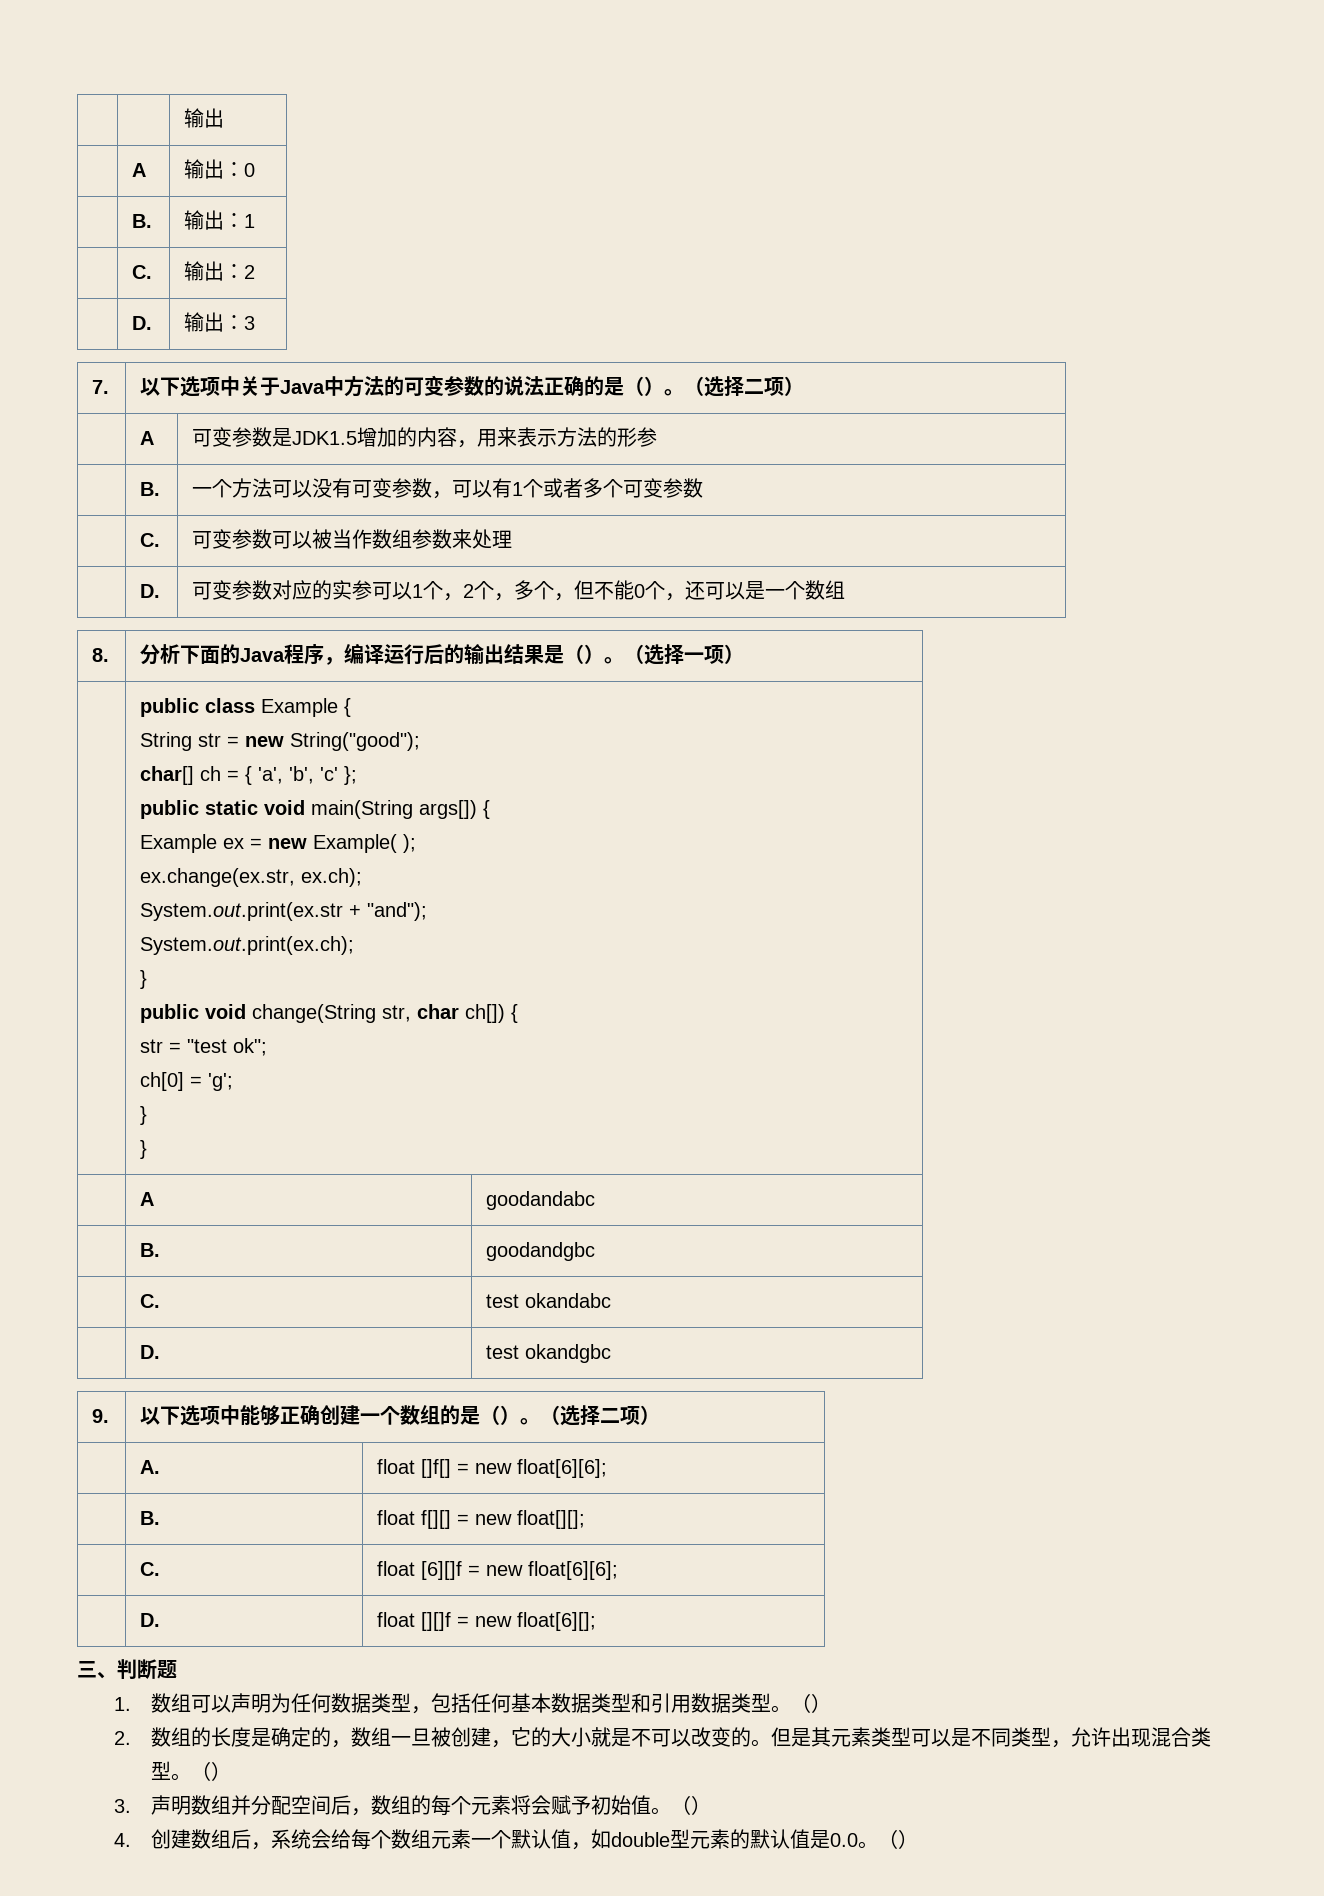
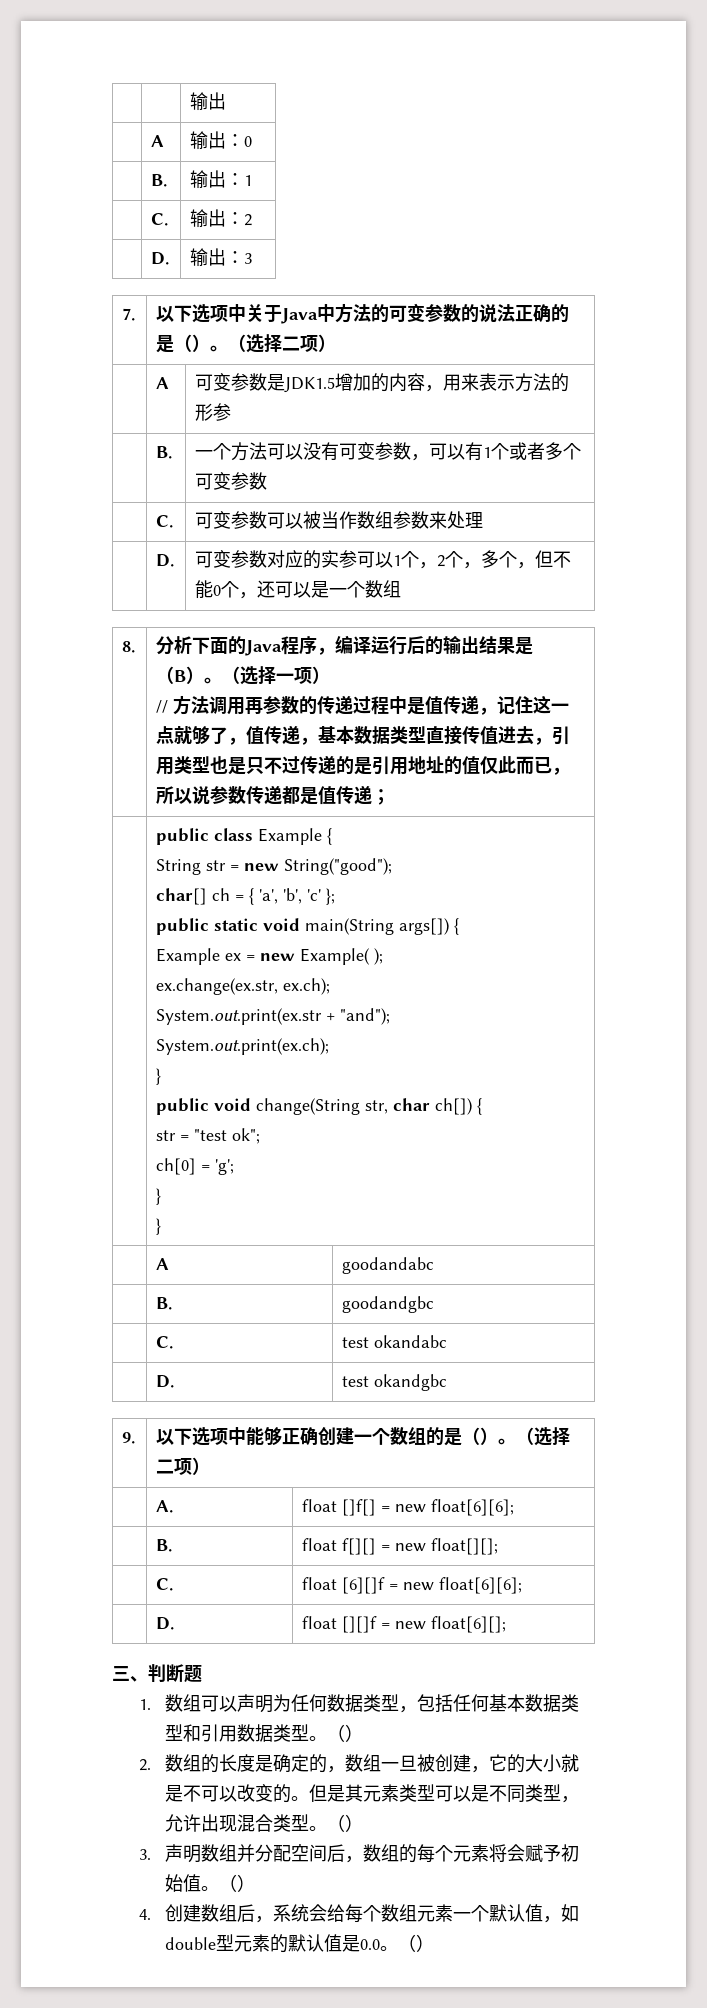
- 分析下面的Java程序，编译运行后的输出结果是（）。
+ 分析下面的Java程序，编译运行后的输出结果是（B）。
+ // 方法调用再参数的传递过程中是值传递，记住这一点就够了，值传递，基本数据类型直接传值进去，引用类型也是只不过传递的是引用地址的值仅此而已，所以说参数传递都是值传递；

